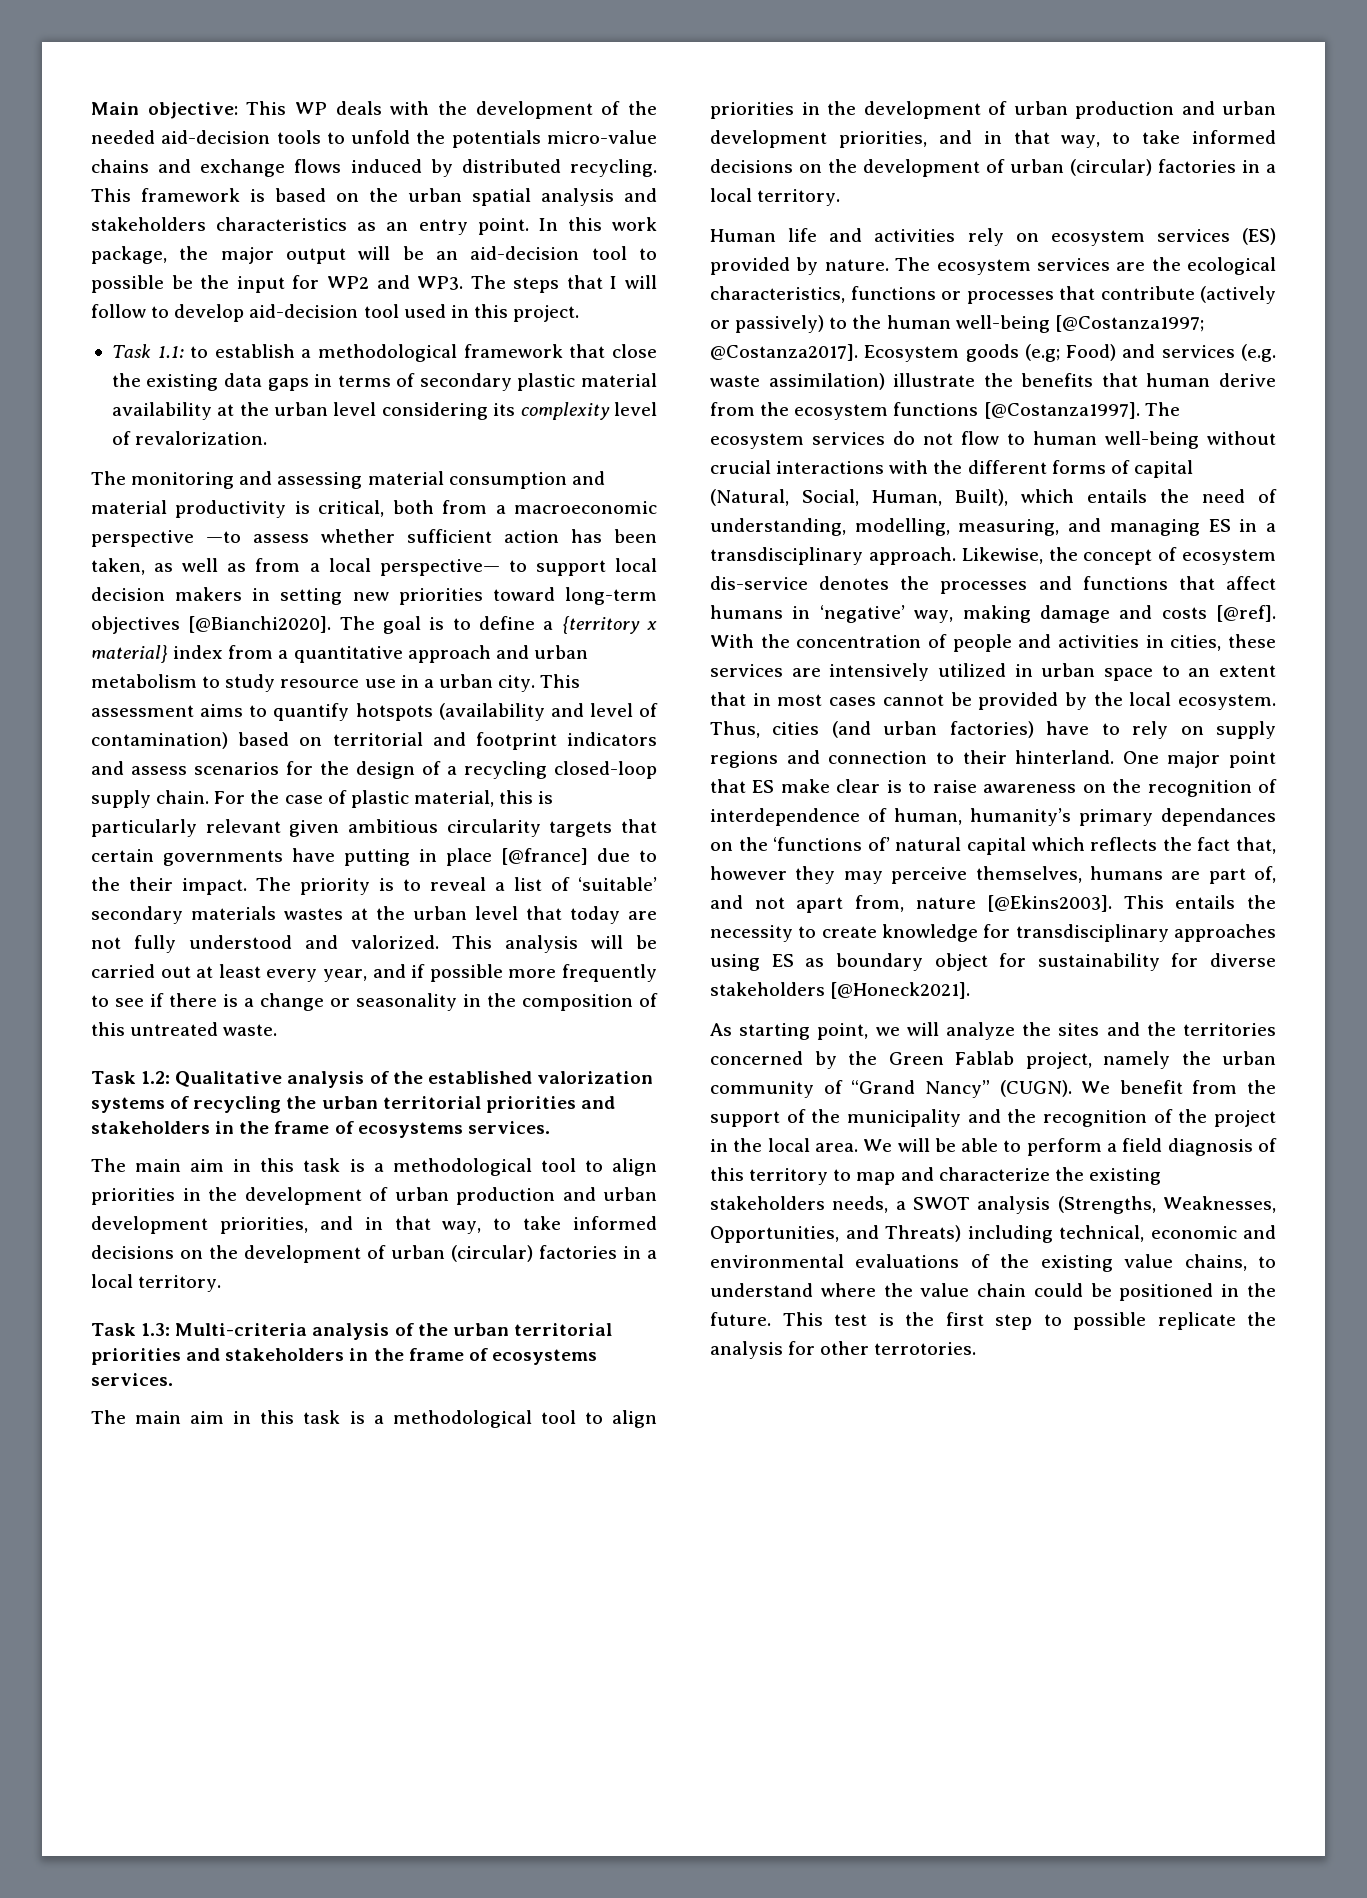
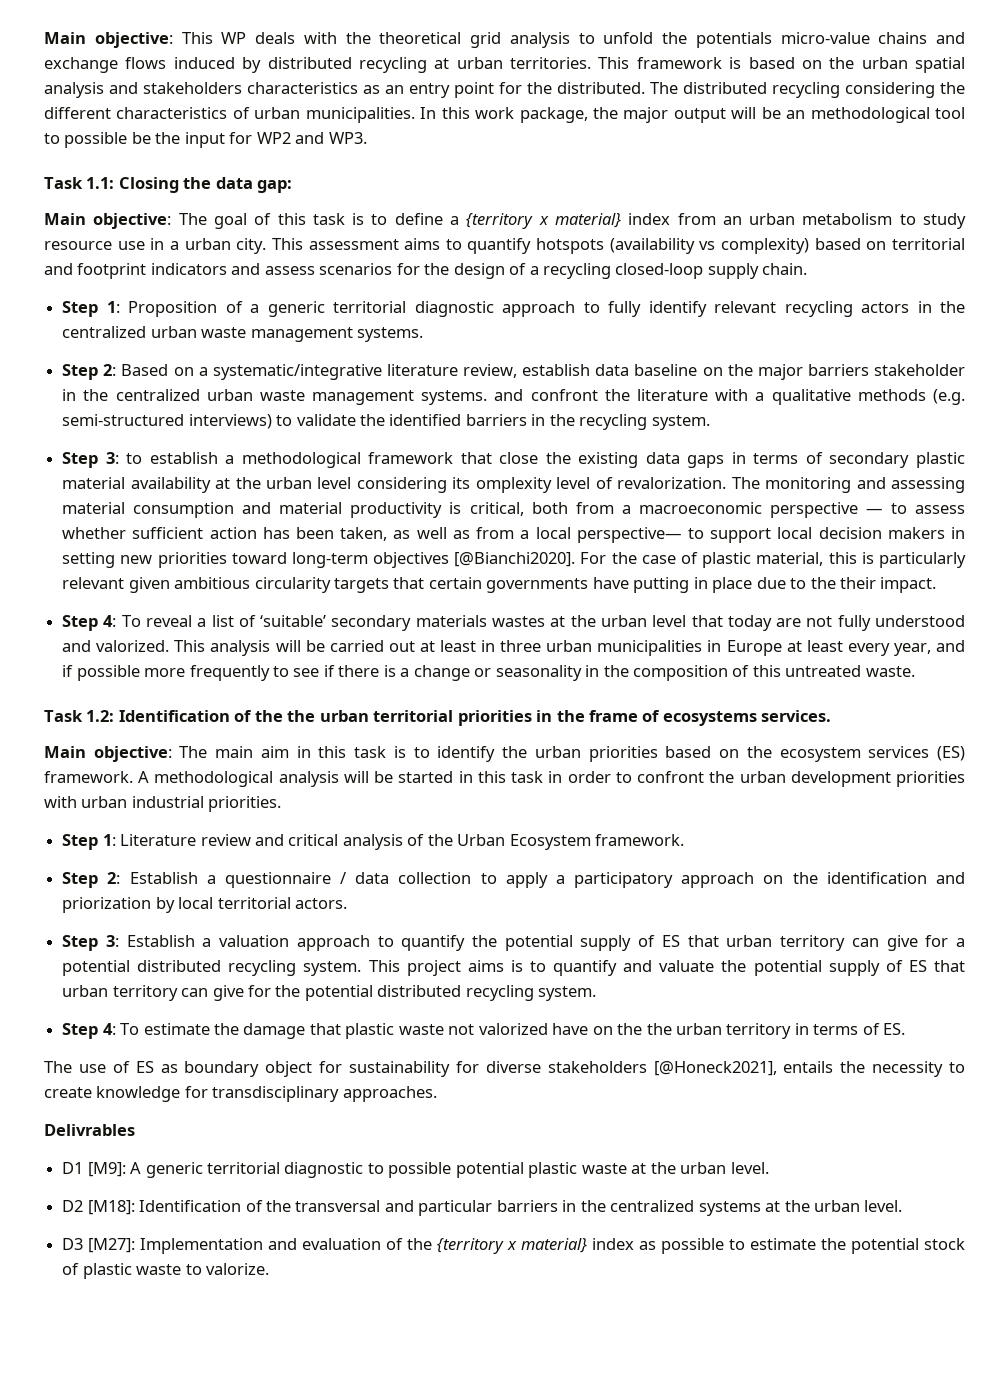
- Main objective: This WP deals with the development of the needed aid-decision tools to unfold the potentials micro-value chains and exchange flows induced by distributed recycling.
+ Main objective: This WP deals with the theoretical grid analysis to unfold the potentials micro-value chains and exchange flows induced by distributed recycling at urban territories.
- This framework is based on the urban spatial analysis and stakeholders characteristics as an entry point.
+ This framework is based on the urban spatial analysis and stakeholders characteristics as an entry point for the distributed. The distributed recycling considering the different characteristics of urban municipalities.
- In this work package, the major output will be an aid-decision tool to possible be the input for WP2 and WP3. The steps that I will follow to develop aid-decision tool used in this project.
- Task 1.1:
+ In this work package, the major output will be an methodological tool to possible be the input for WP2 and WP3.
+ Task 1.1: Closing the data gap:
+ Main objective: The goal of this task is to define a {territory x material} index from an urban metabolism to study resource use in a urban city. This assessment aims to quantify hotspots (availability vs complexity) based on territorial and footprint indicators and assess scenarios for the design of a recycling closed-loop supply chain.
+ Step 1: Proposition of a generic territorial diagnostic approach to fully identify relevant recycling actors in the centralized urban waste management systems.
+ Step 2: Based on a systematic/integrative literature review, establish data baseline on the major barriers stakeholder in the centralized urban waste management systems. and confront the literature with a qualitative methods (e.g. semi-structured interviews) to validate the identified barriers in the recycling system.
+ Step 3:
- to establish a methodological framework that close the existing data gaps in terms of secondary plastic material availability at the urban level considering its complexity level of revalorization.
- The monitoring and assessing material consumption and material productivity is critical, both from a macroeconomic perspective —to assess whether sufficient action has been taken, as well as from a local perspective— to support local decision makers in setting new priorities toward long-term objectives [@Bianchi2020].
+ to establish a methodological framework that close the existing data gaps in terms of secondary plastic material availability at the urban level considering its omplexity level of revalorization. The monitoring and assessing material consumption and material productivity is critical, both from a macroeconomic perspective — to assess whether sufficient action has been taken, as well as from a local perspective— to support local decision makers in setting new priorities toward long-term objectives [@Bianchi2020].
- The goal is to define a {territory x material} index from a quantitative approach and urban metabolism to study resource use in a urban city. This assessment aims to quantify hotspots (availability and level of contamination) based on territorial and footprint indicators and assess scenarios for the design of a recycling closed-loop supply chain.
- For the case of plastic material, this is particularly relevant given ambitious circularity targets that certain governments have putting in place [@france] due to the their impact. The priority is to reveal a list of ‘suitable’ secondary materials wastes at the urban level that today are not fully understood and valorized.
+ For the case of plastic material, this is particularly relevant given ambitious circularity targets that certain governments have putting in place due to the their impact.
+ Step 4: To reveal a list of ‘suitable’ secondary materials wastes at the urban level that today are not fully understood and valorized.
- This analysis will be carried out at least every year, and if possible more frequently to see if there is a change or seasonality in the composition of this untreated waste.
+ This analysis will be carried out at least in three urban municipalities in Europe at least every year, and if possible more frequently to see if there is a change or seasonality in the composition of this untreated waste.
- Task 1.2: Qualitative analysis of the established valorization systems of recycling the urban territorial priorities and stakeholders in the frame of ecosystems services.
- The main aim in this task is a methodological tool to align priorities in the development of urban production and urban development priorities, and in that way, to take informed decisions on the development of urban (circular) factories in a local territory.
- Task 1.3: Multi-criteria analysis of the urban territorial priorities and stakeholders in the frame of ecosystems services.
- The main aim in this task is a methodological tool to align priorities in the development of urban production and urban development priorities, and in that way, to take informed decisions on the development of urban (circular) factories in a local territory.
- Human life and activities rely on ecosystem services (ES) provided by nature. The ecosystem services are the ecological characteristics, functions or processes that contribute (actively or passively) to the human well-being [@Costanza1997; @Costanza2017]. Ecosystem goods (e.g; Food) and services (e.g. waste assimilation) illustrate the benefits that human derive from the ecosystem functions [@Costanza1997]. The ecosystem services do not flow to human well-being without crucial interactions with the different forms of capital (Natural, Social, Human, Built), which entails the need of understanding, modelling, measuring, and managing ES in a transdisciplinary approach. Likewise, the concept of ecosystem dis-service denotes the processes and functions that affect humans in ‘negative’ way, making damage and costs [@ref]. With the concentration of people and activities in cities, these services are intensively utilized in urban space to an extent that in most cases cannot be provided by the local ecosystem. Thus, cities (and urban factories) have to rely on supply regions and connection to their hinterland. One major point that ES make clear is to raise awareness on the recognition of interdependence of human, humanity’s primary dependances on the ‘functions of’ natural capital which reflects the fact that, however they may perceive themselves, humans are part of, and not apart from, nature [@Ekins2003]. This entails the necessity to create knowledge for transdisciplinary approaches using ES as boundary object for sustainability for diverse stakeholders [@Honeck2021].
- As starting point, we will analyze the sites and the territories concerned by the Green Fablab project, namely the urban community of “Grand Nancy” (CUGN). We benefit from the support of the municipality and the recognition of the project in the local area. We will be able to perform a field diagnosis of this territory to map and characterize the existing stakeholders needs, a SWOT analysis (Strengths, Weaknesses, Opportunities, and Threats) including technical, economic and environmental evaluations of the existing value chains, to understand where the value chain could be positioned in the future. This test is the first step to possible replicate the analysis for other terrotories.
+ Task 1.2: Identification of the the urban territorial priorities in the frame of ecosystems services.
+ Main objective: The main aim in this task is to identify the urban priorities based on the ecosystem services (ES) framework. A methodological analysis will be started in this task in order to confront the urban development priorities with urban industrial priorities.
+ Step 1: Literature review and critical analysis of the Urban Ecosystem framework.
+ Step 2: Establish a questionnaire / data collection to apply a participatory approach on the identification and priorization by local territorial actors.
+ Step 3: Establish a valuation approach to quantify the potential supply of ES that urban territory can give for a potential distributed recycling system. This project aims is to quantify and valuate the potential supply of ES that urban territory can give for the potential distributed recycling system.
+ Step 4: To estimate the damage that plastic waste not valorized have on the the urban territory in terms of ES.
+ The use of ES as boundary object for sustainability for diverse stakeholders [@Honeck2021], entails the necessity to create knowledge for transdisciplinary approaches.
+ Delivrables
+ D1 [M9]: A generic territorial diagnostic to possible potential plastic waste at the urban level.
+ D2 [M18]: Identification of the transversal and particular barriers in the centralized systems at the urban level.
+ D3 [M27]: Implementation and evaluation of the {territory x material} index as possible to estimate the potential stock of plastic waste to valorize.

